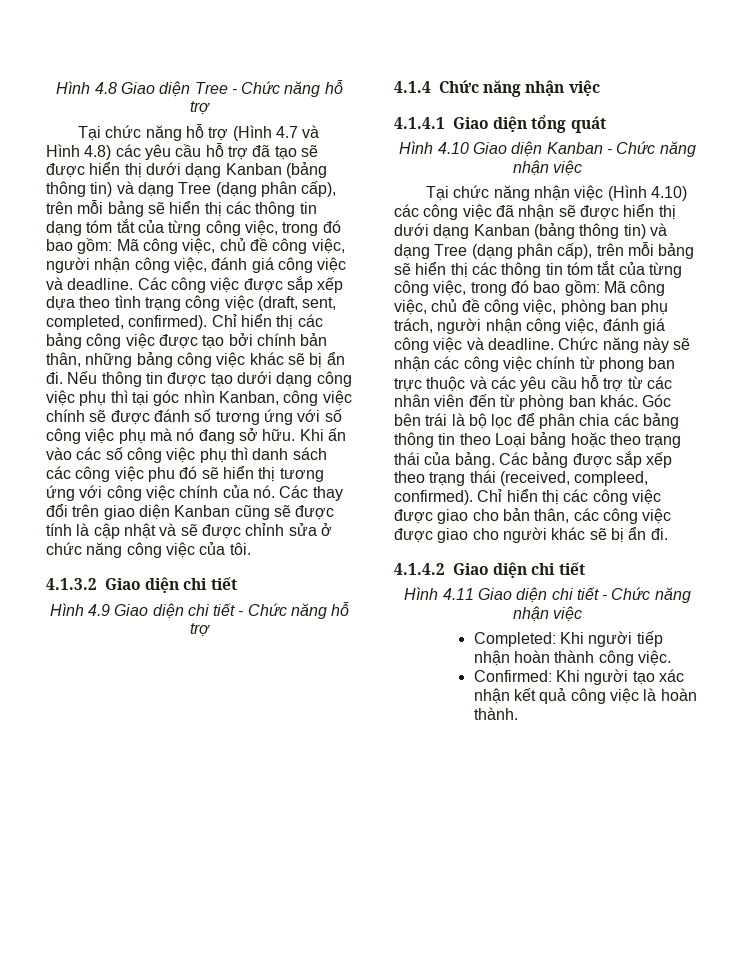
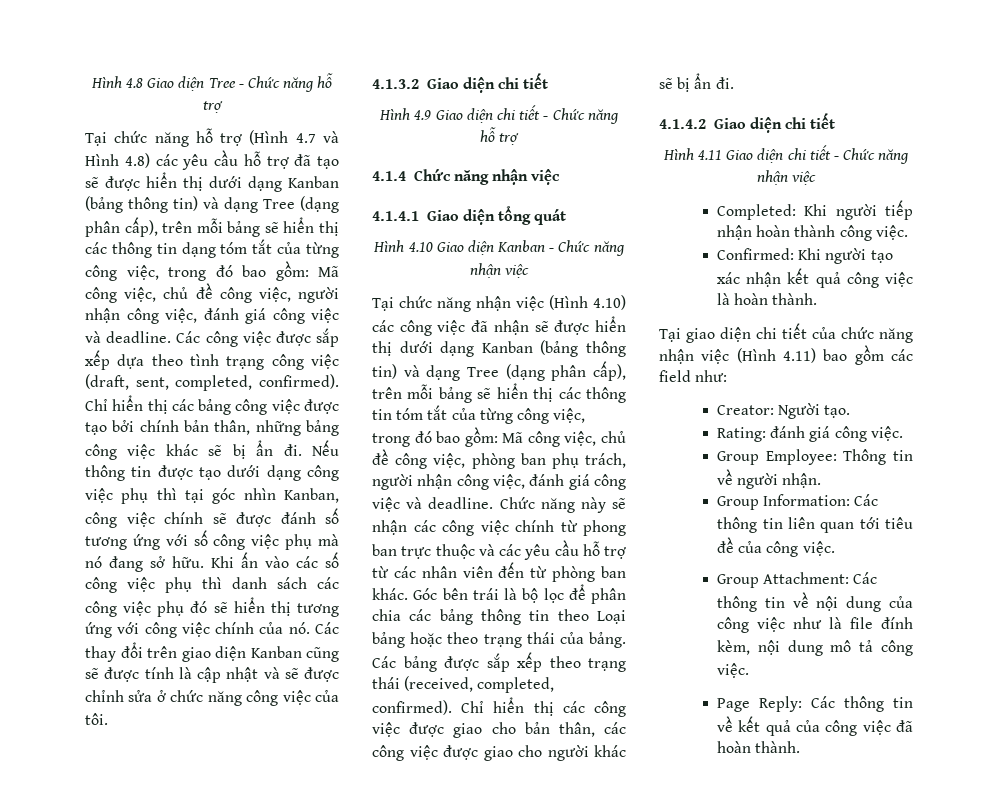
- Khi ấn vào các số công việc phụ thì danh sách các công việc phu đó sẽ hiển thị tương ứng với công việc chính của nó.
+ Khi ấn vào các số công việc phụ thì danh sách các công việc phụ đó sẽ hiển thị tương ứng với công việc chính của nó.
- Các bảng được sắp xếp theo trạng thái (received, compleed, confirmed).
+ Các bảng được sắp xếp theo trạng thái (received, completed, confirmed).
+ Tại giao diện chi tiết của chức năng nhận việc (Hình 4.11) bao gồm các field như:
+ Creator: Người tạo.
+ Rating: đánh giá công việc.
+ Group Employee: Thông tin về người nhận.
+ Group Information: Các thông tin liên quan tới tiêu đề của công việc.
+ Group Attachment: Các thông tin về nội dung của công việc như là file đính kèm, nội dung mô tả công việc.
+ Page Reply: Các thông tin về kết quả của công việc đã hoàn thành.

